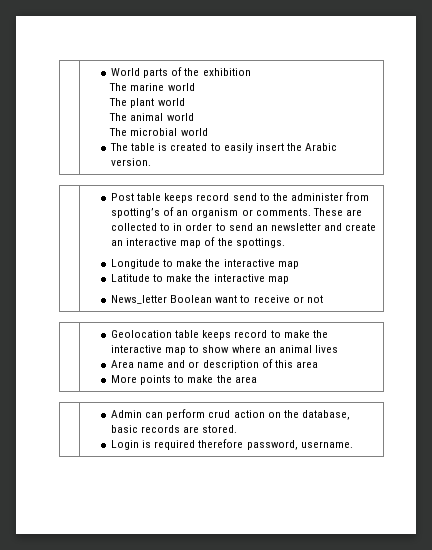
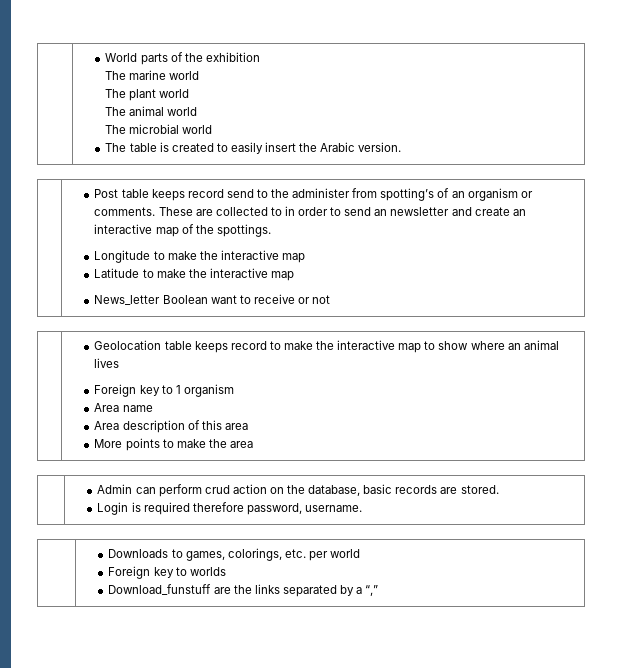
  | Geolocation table keeps record to make the interactive map to show where an animal lives
- Area name and or description of this area
+ Foreign key to 1 organism
+ Area name
+ Area description of this area
+ | Downloads to games, colorings, etc. per world
+ Foreign key to worlds
+ Download_funstuff are the links separated by a “,”

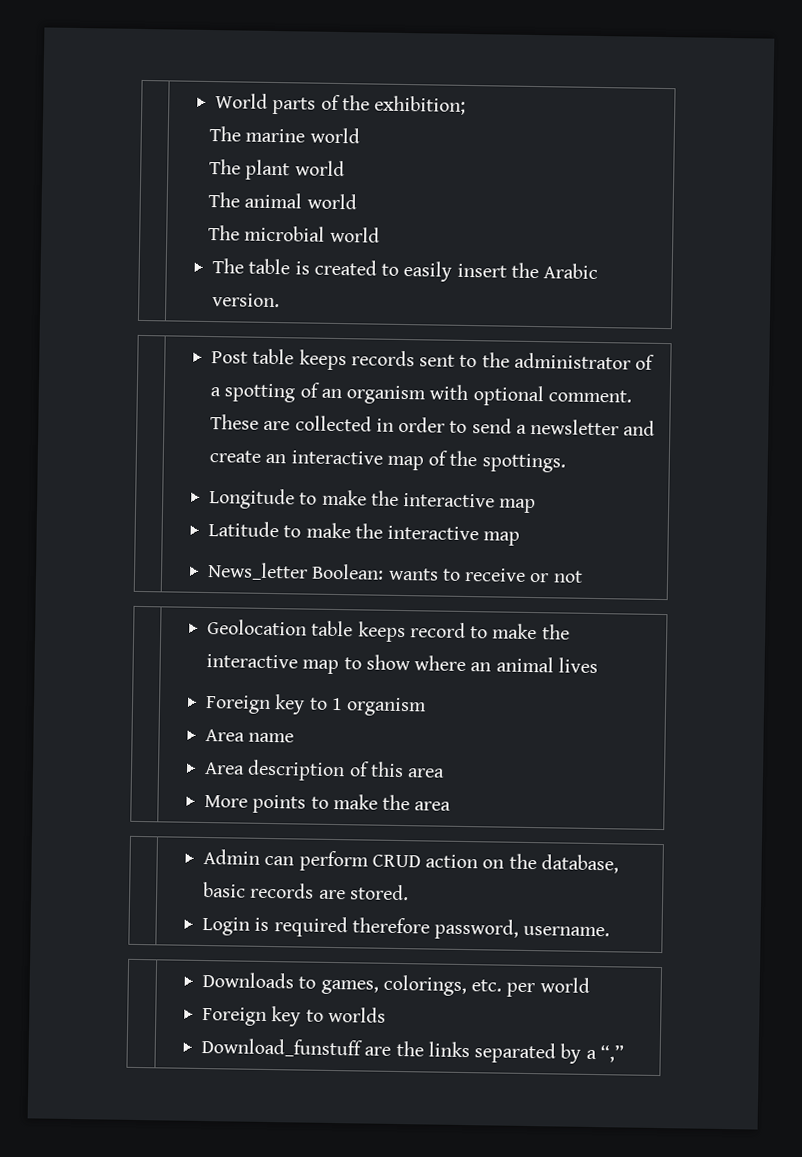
- | World parts of the exhibition
+ | World parts of the exhibition;
- Post table keeps record send to the administer from spotting’s of an organism or comments.
+ Post table keeps records sent to the administrator of a spotting of an organism with optional comment.
- These are collected to in order to send an newsletter and create an interactive map of the spottings.
+ These are collected in order to send a newsletter and create an interactive map of the spottings.
- News_letter Boolean want to receive or not
+ News_letter Boolean: wants to receive or not
- | Admin can perform crud action on the database, basic records are stored.
+ | Admin can perform CRUD action on the database, basic records are stored.

